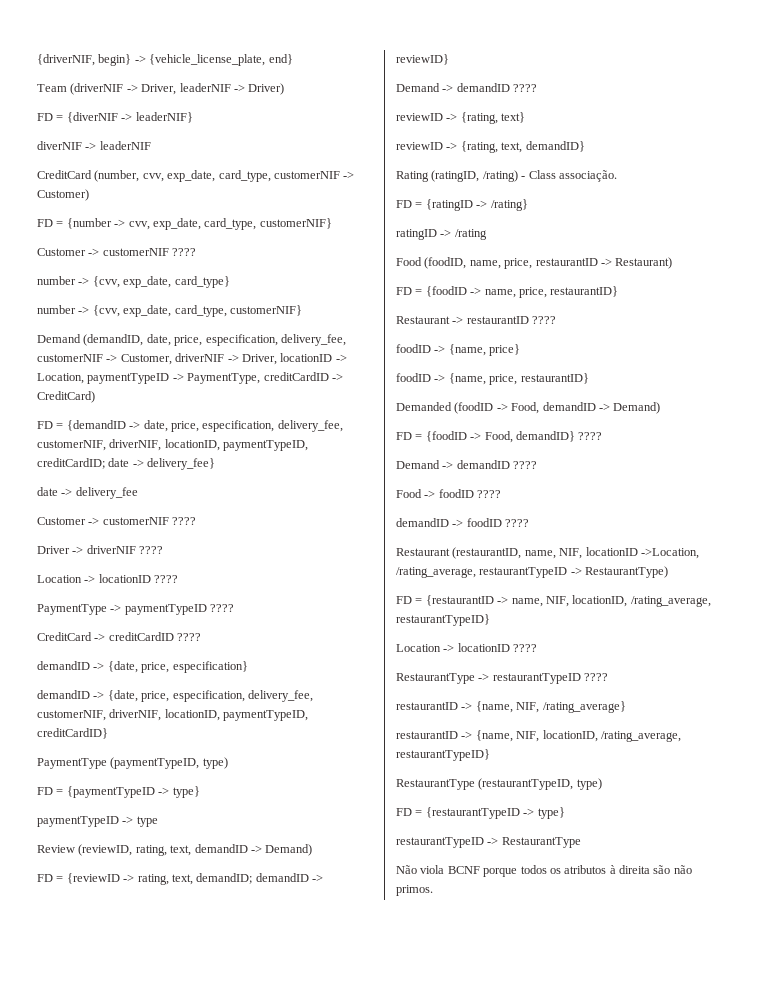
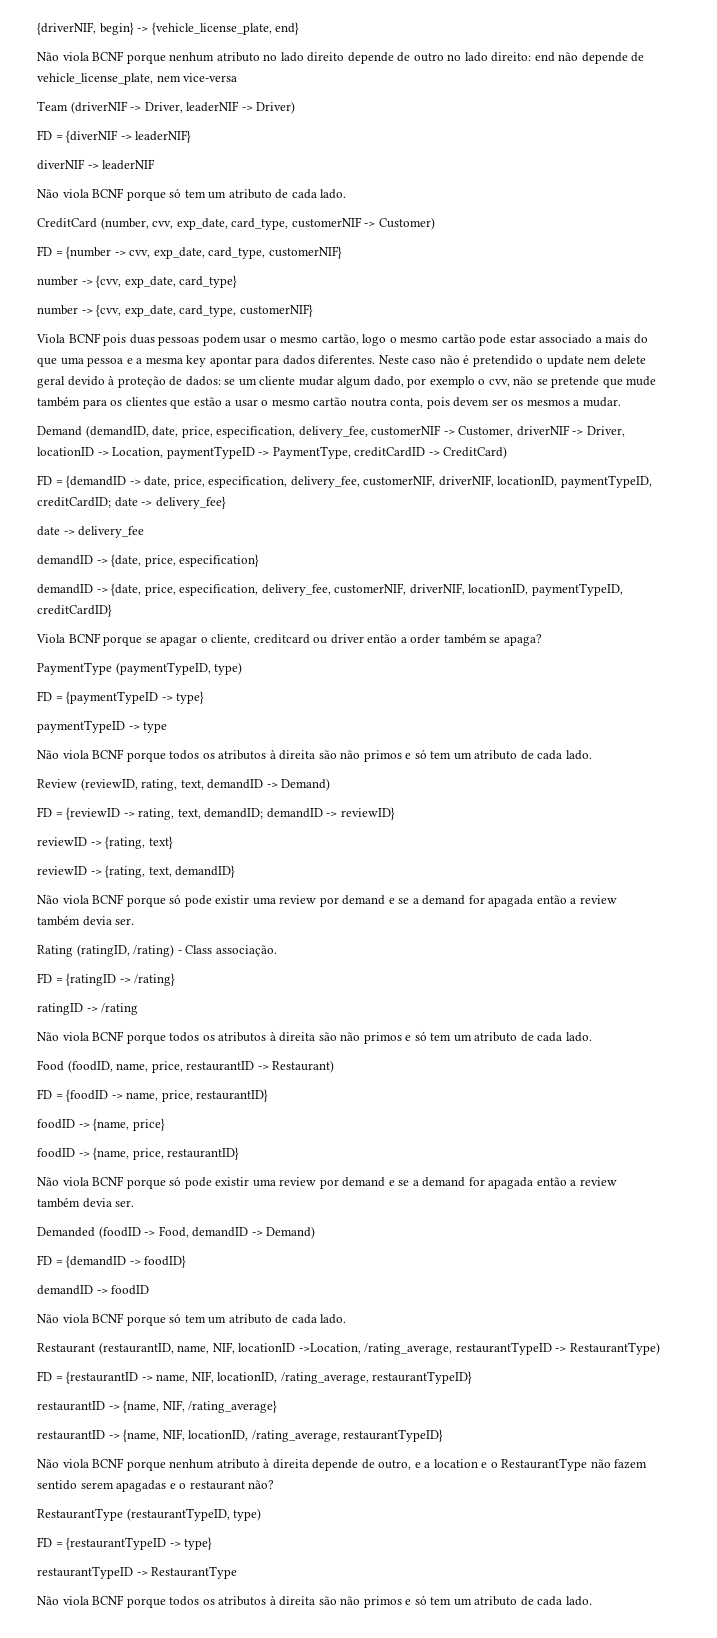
+ Não viola BCNF porque nenhum atributo no lado direito depende de outro no lado direito: end não depende de vehicle_license_plate, nem vice-versa
  diverNIF -> leaderNIF
+ Não viola BCNF porque só tem um atributo de cada lado.
  FD = {number -> cvv, exp_date, card_type, customerNIF}
- Customer -> customerNIF ????
+ Viola BCNF pois duas pessoas podem usar o mesmo cartão, logo o mesmo cartão pode estar associado a mais do que uma pessoa e a mesma key apontar para dados diferentes. Neste caso não é pretendido o update nem delete geral devido à proteção de dados: se um cliente mudar algum dado, por exemplo o cvv, não se pretende que mude também para os clientes que estão a usar o mesmo cartão noutra conta, pois devem ser os mesmos a mudar.
  date -> delivery_fee
- Customer -> customerNIF ????
- Driver -> driverNIF ????
- Location -> locationID ????
- PaymentType -> paymentTypeID ????
- CreditCard -> creditCardID ????
+ Viola BCNF porque se apagar o cliente, creditcard ou driver então a order também se apaga?
  paymentTypeID -> type
+ Não viola BCNF porque todos os atributos à direita são não primos e só tem um atributo de cada lado.
  FD = {reviewID -> rating, text, demandID; demandID -> reviewID}
- Demand -> demandID ????
  reviewID -> {rating, text, demandID}
+ Não viola BCNF porque só pode existir uma review por demand e se a demand for apagada então a review também devia ser.
  ratingID -> /rating
+ Não viola BCNF porque todos os atributos à direita são não primos e só tem um atributo de cada lado.
- Restaurant -> restaurantID ????
  foodID -> {name, price, restaurantID}
+ Não viola BCNF porque só pode existir uma review por demand e se a demand for apagada então a review também devia ser.
- FD = {foodID -> Food, demandID} ????
- Demand -> demandID ????
- Food -> foodID ????
- demandID -> foodID ????
+ FD = {demandID -> foodID}
+ demandID -> foodID
+ Não viola BCNF porque só tem um atributo de cada lado.
  FD = {restaurantID -> name, NIF, locationID, /rating_average, restaurantTypeID}
- Location -> locationID ????
- RestaurantType -> restaurantTypeID ????
+ Não viola BCNF porque nenhum atributo à direita depende de outro, e a location e o RestaurantType não fazem sentido serem apagadas e o restaurant não?
  restaurantTypeID -> RestaurantType
- Não viola BCNF porque todos os atributos à direita são não primos.
+ Não viola BCNF porque todos os atributos à direita são não primos e só tem um atributo de cada lado.

